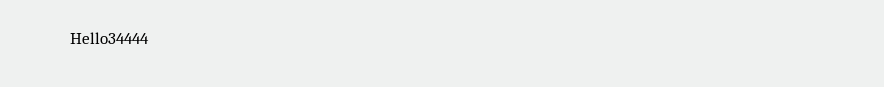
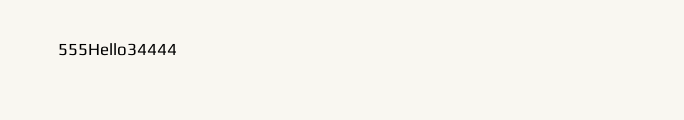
- Hello34444
+ 555Hello34444

